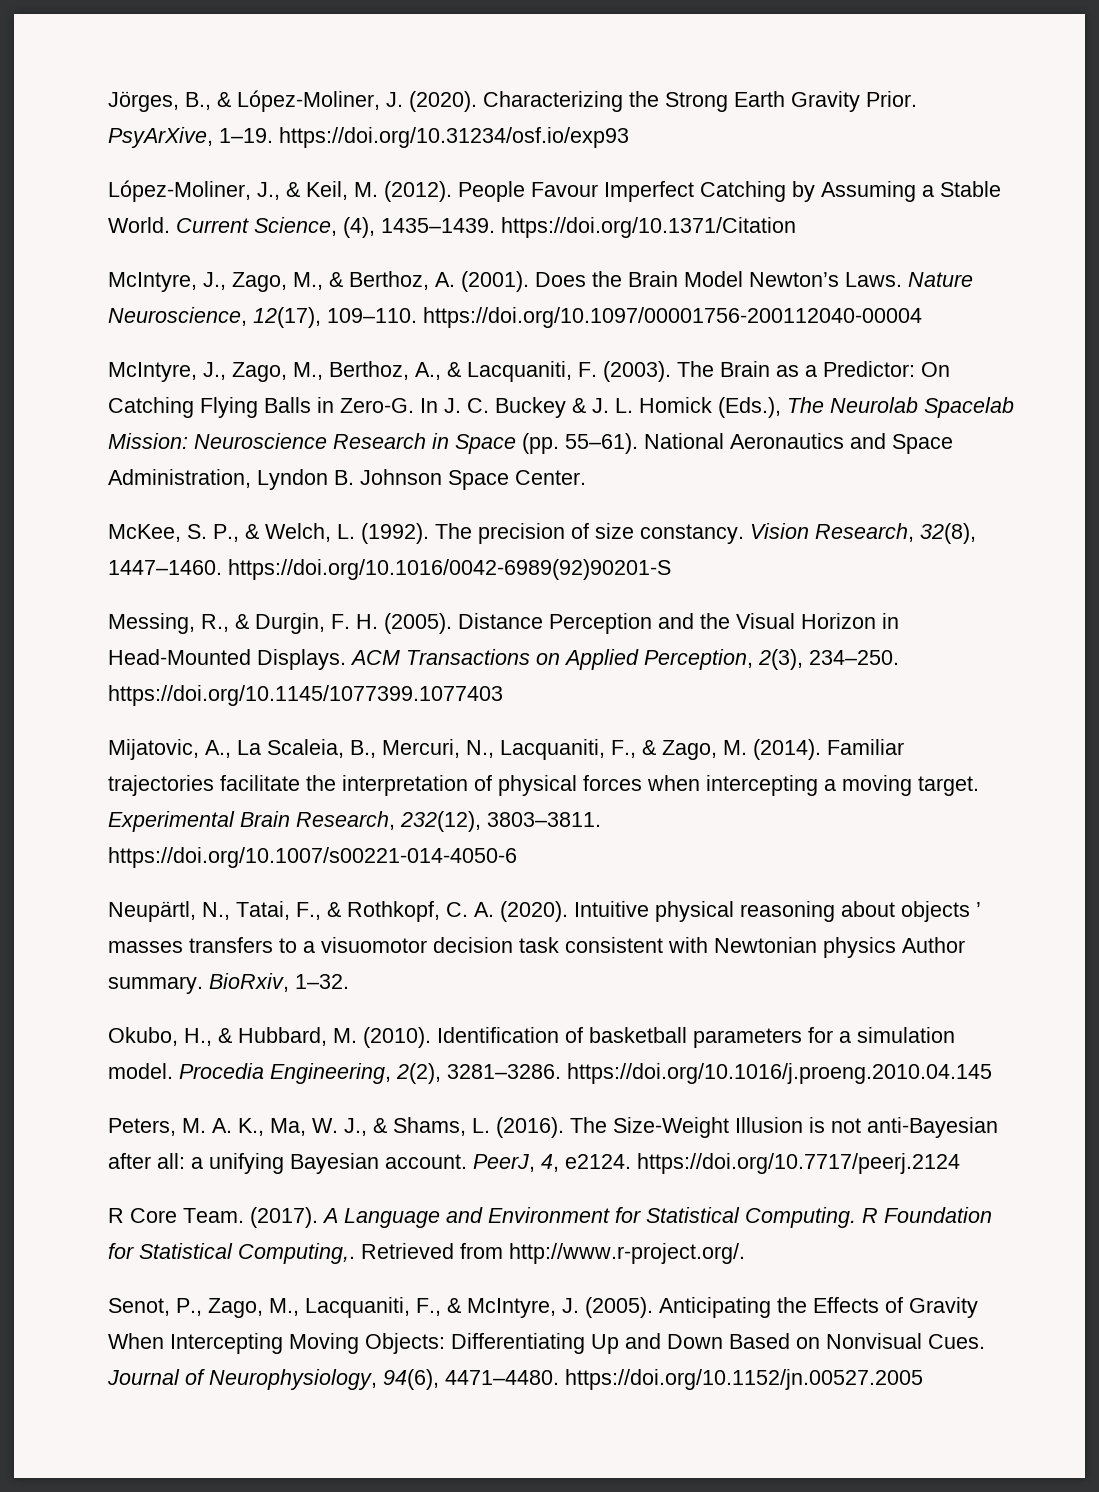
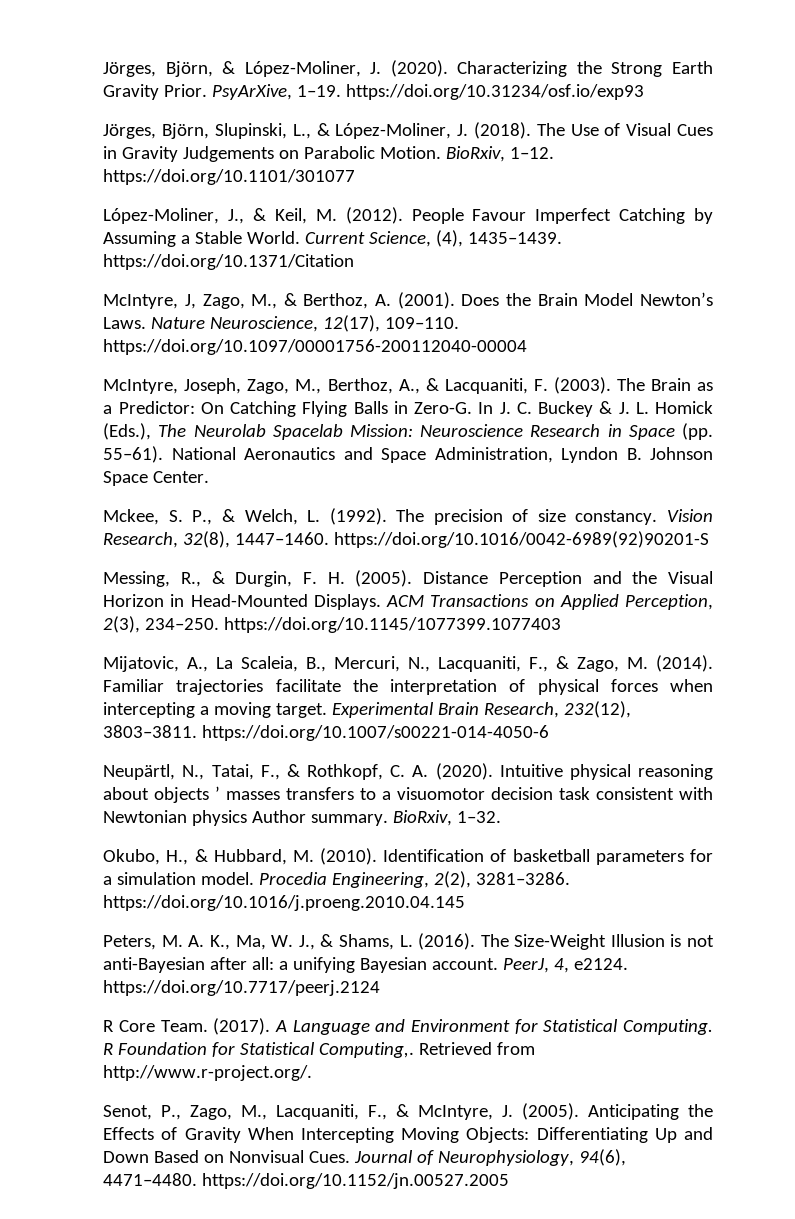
- Jörges, B., & López-Moliner, J. (2020).
+ Jörges, Björn, & López-Moliner, J. (2020).
+ Jörges, Björn, Slupinski, L., & López-Moliner, J. (2018). The Use of Visual Cues in Gravity Judgements on Parabolic Motion. BioRxiv, 1–12. https://doi.org/10.1101/301077
- McIntyre, J., Zago, M., & Berthoz, A. (2001).
+ McIntyre, J, Zago, M., & Berthoz, A. (2001).
- McIntyre, J., Zago, M., Berthoz, A., & Lacquaniti, F. (2003).
+ McIntyre, Joseph, Zago, M., Berthoz, A., & Lacquaniti, F. (2003).
- McKee, S. P., & Welch, L. (1992).
+ Mckee, S. P., & Welch, L. (1992).

